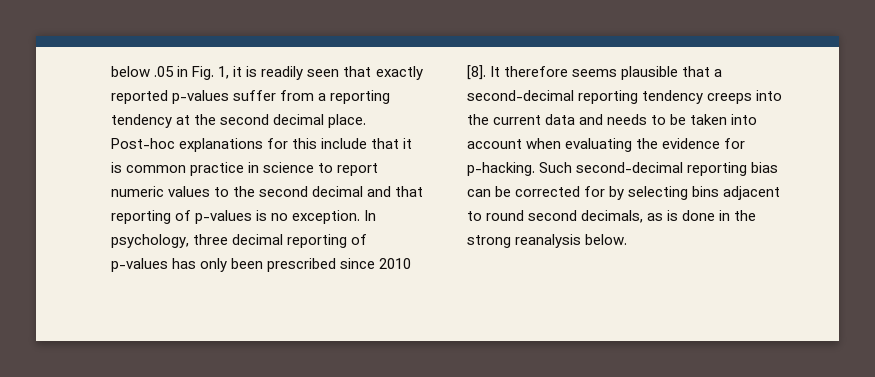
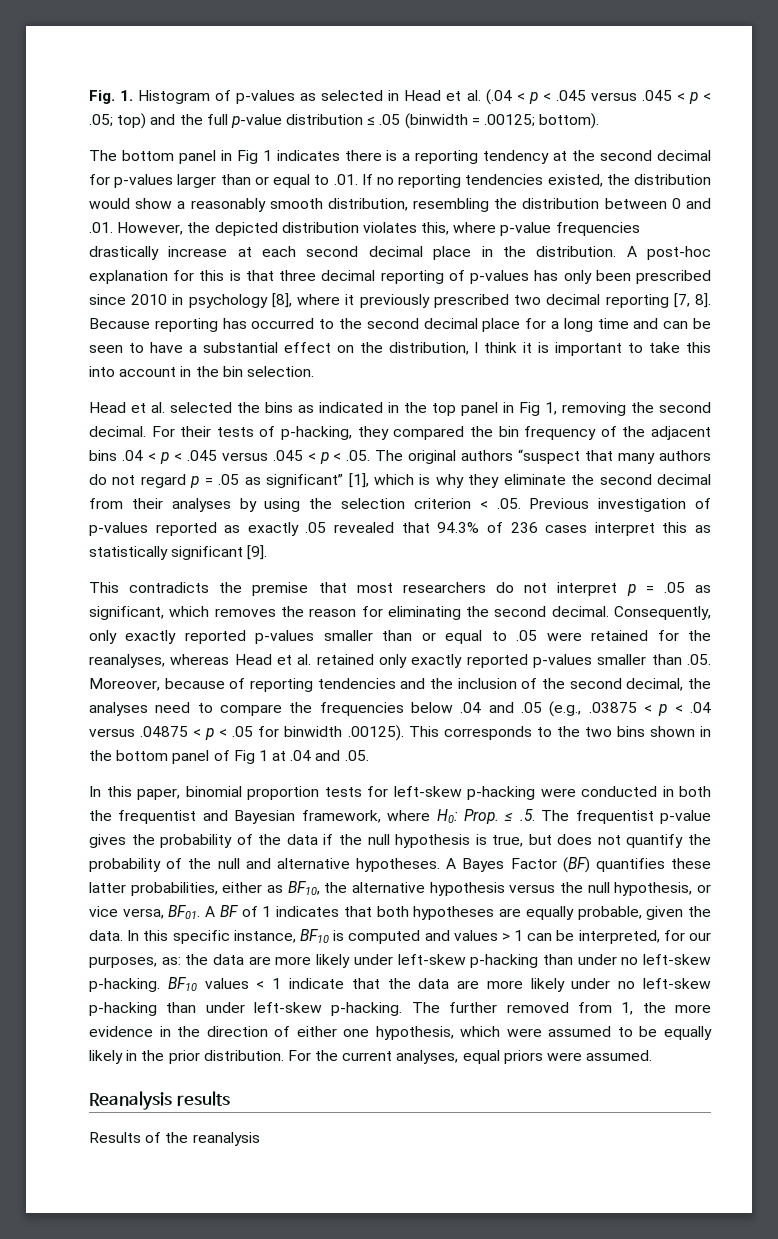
- below .05 in Fig. 1, it is readily seen that exactly reported p-values suffer from a reporting tendency at the second decimal place. Post-hoc explanations for this include that it is common practice in science to report numeric values to the second decimal and that reporting of p-values is no exception. In psychology, three decimal reporting of p-values has only been prescribed since 2010 [8]. It therefore seems plausible that a second-decimal reporting tendency creeps into the current data and needs to be taken into account when evaluating the evidence for p-hacking. Such second-decimal reporting bias can be corrected for by selecting bins adjacent to round second decimals, as is done in the strong reanalysis below.
+ Fig. 1. Histogram of p-values as selected in Head et al. (.04 < p < .045 versus .045 < p < .05; top) and the full p-value distribution ≤ .05 (binwidth = .00125; bottom).
+ The bottom panel in Fig 1 indicates there is a reporting tendency at the second decimal for p-values larger than or equal to .01. If no reporting tendencies existed, the distribution would show a reasonably smooth distribution, resembling the distribution between 0 and .01. However, the depicted distribution violates this, where p-value frequencies drastically increase at each second decimal place in the distribution. A post-hoc explanation for this is that three decimal reporting of p-values has only been prescribed since 2010 in psychology [8], where it previously prescribed two decimal reporting [7, 8]. Because reporting has occurred to the second decimal place for a long time and can be seen to have a substantial effect on the distribution, I think it is important to take this into account in the bin selection.
+ Head et al. selected the bins as indicated in the top panel in Fig 1, removing the second decimal. For their tests of p-hacking, they compared the bin frequency of the adjacent bins .04 < p < .045 versus .045 < p < .05. The original authors “suspect that many authors do not regard p = .05 as significant” [1], which is why they eliminate the second decimal from their analyses by using the selection criterion < .05. Previous investigation of p-values reported as exactly .05 revealed that 94.3% of 236 cases interpret this as statistically significant [9].
+ This contradicts the premise that most researchers do not interpret p = .05 as significant, which removes the reason for eliminating the second decimal. Consequently, only exactly reported p-values smaller than or equal to .05 were retained for the reanalyses, whereas Head et al. retained only exactly reported p-values smaller than .05. Moreover, because of reporting tendencies and the inclusion of the second decimal, the analyses need to compare the frequencies below .04 and .05 (e.g., .03875 < p < .04 versus .04875 < p < .05 for binwidth .00125). This corresponds to the two bins shown in the bottom panel of Fig 1 at .04 and .05.
+ In this paper, binomial proportion tests for left-skew p-hacking were conducted in both the frequentist and Bayesian framework, where H0: Prop. ≤ .5. The frequentist p-value gives the probability of the data if the null hypothesis is true, but does not quantify the probability of the null and alternative hypotheses. A Bayes Factor (BF) quantifies these latter probabilities, either as BF10, the alternative hypothesis versus the null hypothesis, or vice versa, BF01. A BF of 1 indicates that both hypotheses are equally probable, given the data. In this specific instance, BF10 is computed and values > 1 can be interpreted, for our purposes, as: the data are more likely under left-skew p-hacking than under no left-skew p-hacking. BF10 values < 1 indicate that the data are more likely under no left-skew p-hacking than under left-skew p-hacking. The further removed from 1, the more evidence in the direction of either one hypothesis, which were assumed to be equally likely in the prior distribution. For the current analyses, equal priors were assumed.
+ Reanalysis results
+ Results of the reanalysis

